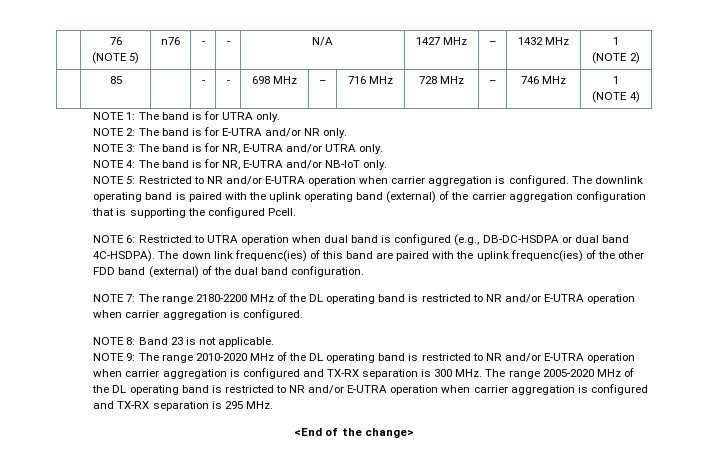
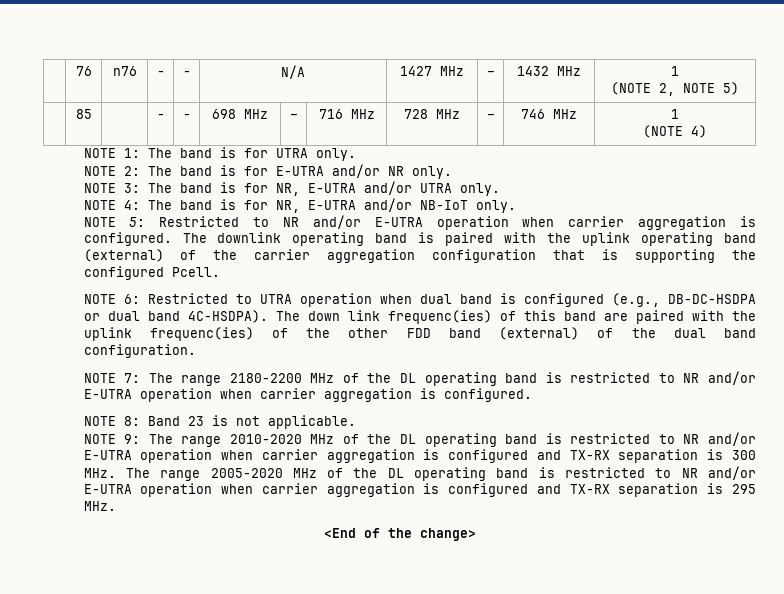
- | 76
- (NOTE 5) | n76 | - | - | N/A | 1427 MHz | – | 1432 MHz | 1
- (NOTE 2)
+ | 76 | n76 | - | - | N/A | 1427 MHz | – | 1432 MHz | 1
+ (NOTE 2, NOTE 5)

